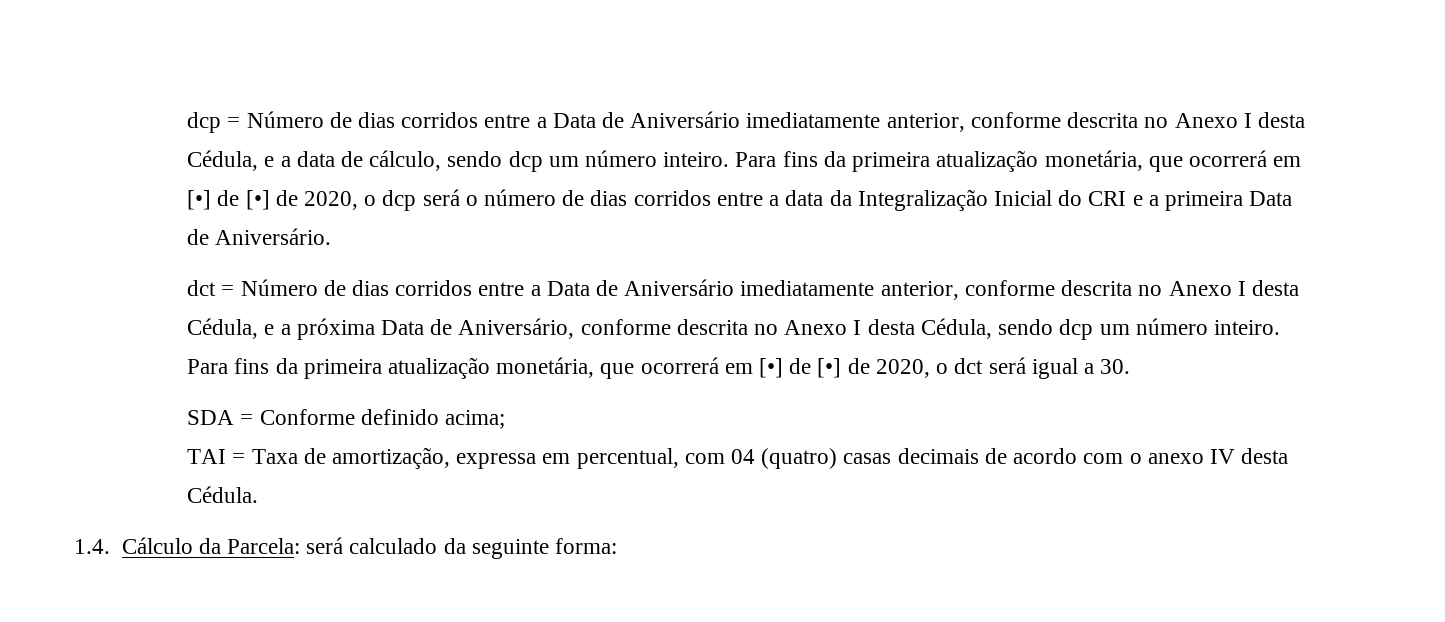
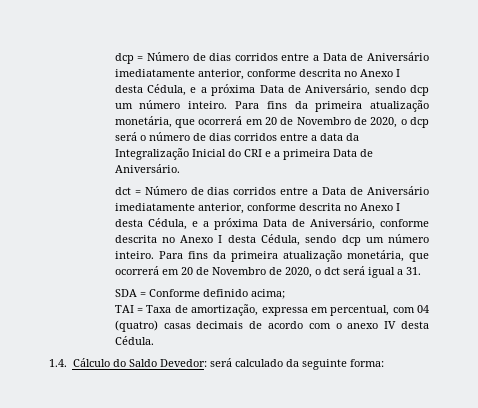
- dcp = Número de dias corridos entre a Data de Aniversário imediatamente anterior, conforme descrita no Anexo I desta Cédula, e a data de cálculo, sendo dcp um número inteiro.
+ dcp = Número de dias corridos entre a Data de Aniversário imediatamente anterior, conforme descrita no Anexo I desta Cédula, e a próxima Data de Aniversário, sendo dcp um número inteiro.
- Para fins da primeira atualização monetária, que ocorrerá em [•] de [•] de 2020, o dcp será o número de dias corridos entre a data da Integralização Inicial do CRI e a primeira Data de Aniversário.
+ Para fins da primeira atualização monetária, que ocorrerá em 20 de Novembro de 2020, o dcp será o número de dias corridos entre a data da Integralização Inicial do CRI e a primeira Data de Aniversário.
- Para fins da primeira atualização monetária, que ocorrerá em [•] de [•] de 2020, o dct será igual a 30.
+ Para fins da primeira atualização monetária, que ocorrerá em 20 de Novembro de 2020, o dct será igual a 31.
- 1.4. Cálculo da Parcela: será calculado da seguinte forma:
+ 1.4. Cálculo do Saldo Devedor: será calculado da seguinte forma:

